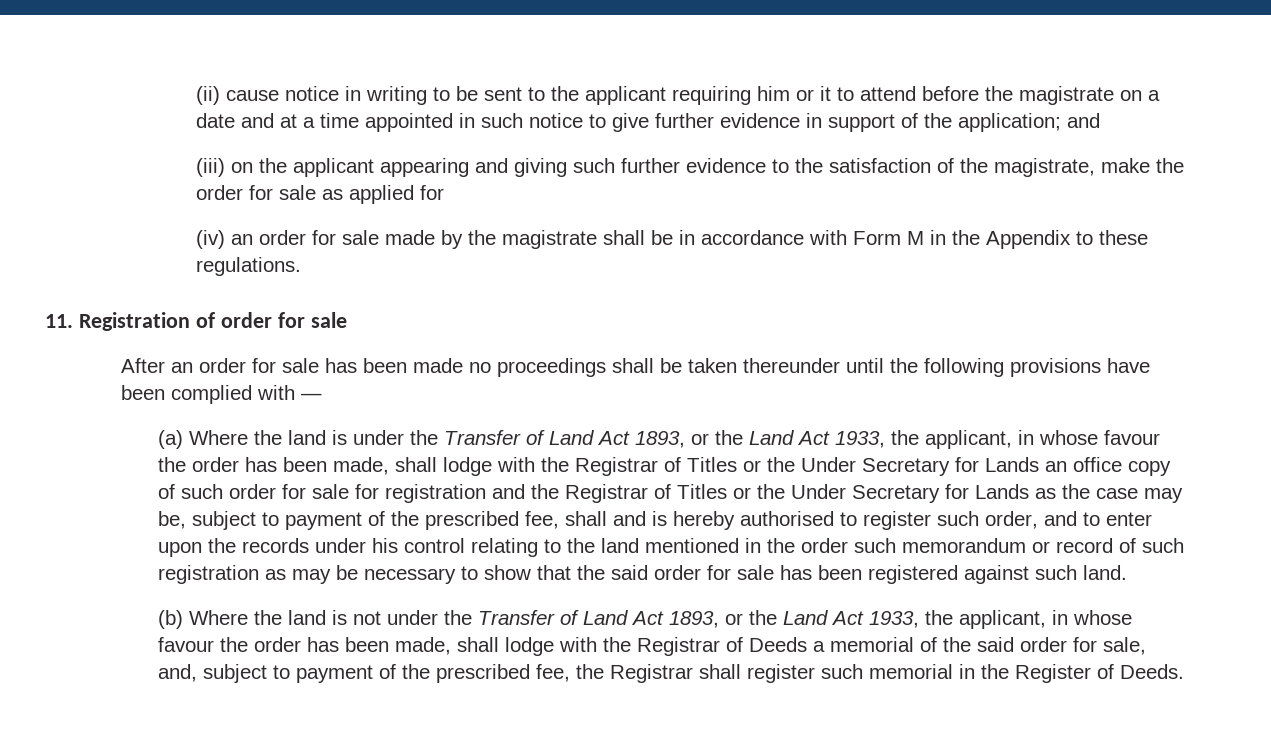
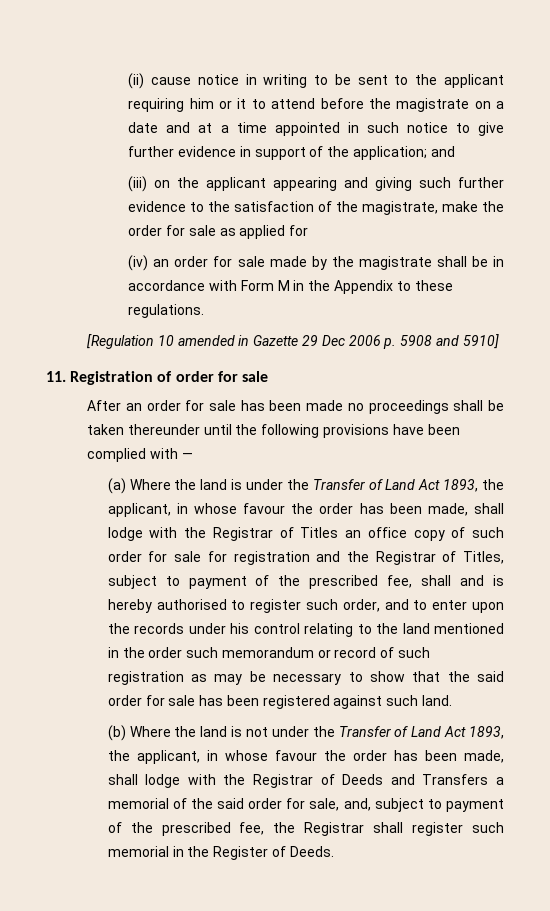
+ [Regulation 10 amended in Gazette 29 Dec 2006 p. 5908 and 5910]
- (a) Where the land is under the Transfer of Land Act 1893, or the Land Act 1933, the applicant, in whose favour the order has been made, shall lodge with the Registrar of Titles or the Under Secretary for Lands an office copy of such order for sale for registration and the Registrar of Titles or the Under Secretary for Lands as the case may be, subject to payment of the prescribed fee, shall and is hereby authorised to register such order, and to enter upon the records under his control relating to the land mentioned in the order such memorandum or record of such registration as may be necessary to show that the said order for sale has been registered against such land.
+ (a) Where the land is under the Transfer of Land Act 1893, the applicant, in whose favour the order has been made, shall lodge with the Registrar of Titles an office copy of such order for sale for registration and the Registrar of Titles, subject to payment of the prescribed fee, shall and is hereby authorised to register such order, and to enter upon the records under his control relating to the land mentioned in the order such memorandum or record of such registration as may be necessary to show that the said order for sale has been registered against such land.
- (b) Where the land is not under the Transfer of Land Act 1893, or the Land Act 1933, the applicant, in whose favour the order has been made, shall lodge with the Registrar of Deeds a memorial of the said order for sale, and, subject to payment of the prescribed fee, the Registrar shall register such memorial in the Register of Deeds.
+ (b) Where the land is not under the Transfer of Land Act 1893, the applicant, in whose favour the order has been made, shall lodge with the Registrar of Deeds and Transfers a memorial of the said order for sale, and, subject to payment of the prescribed fee, the Registrar shall register such memorial in the Register of Deeds.

